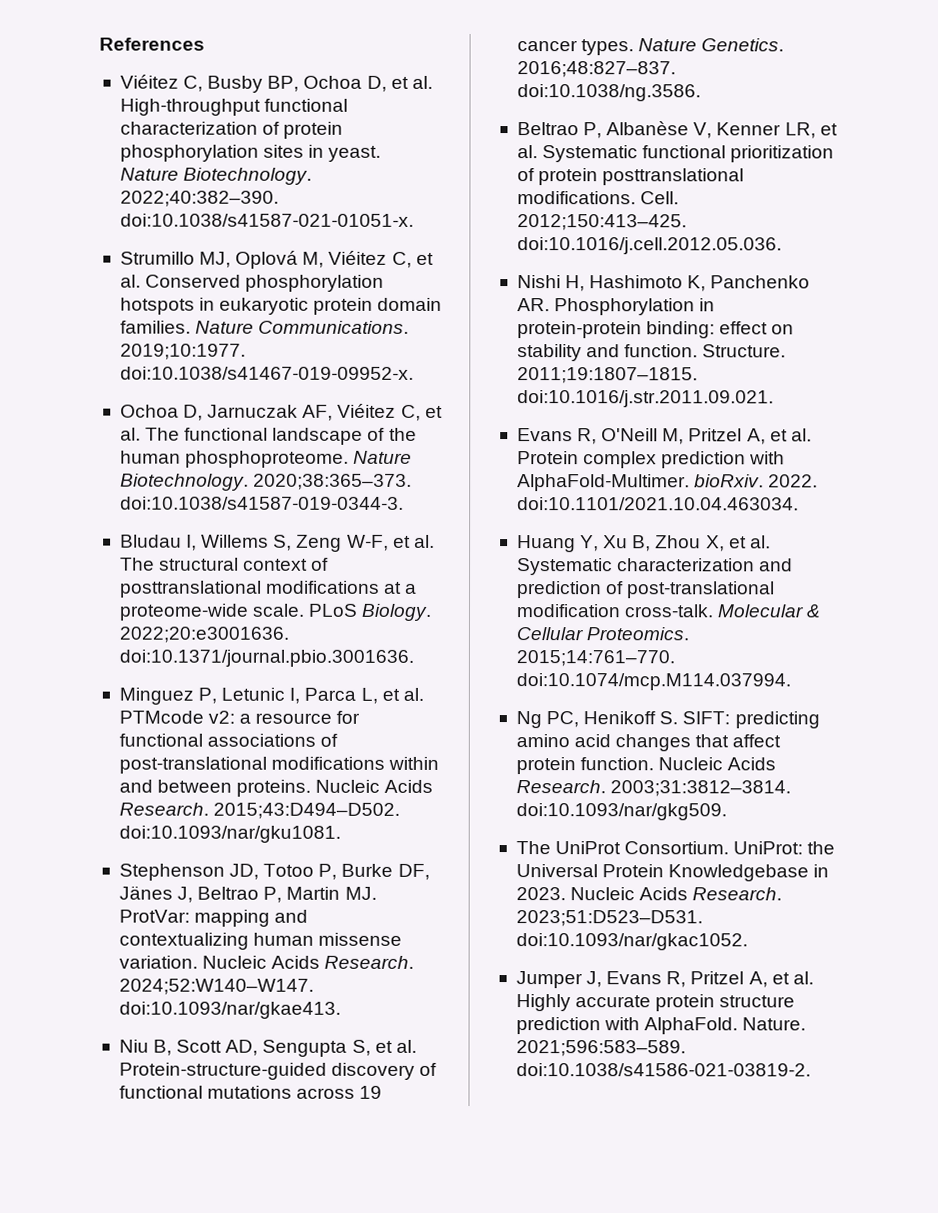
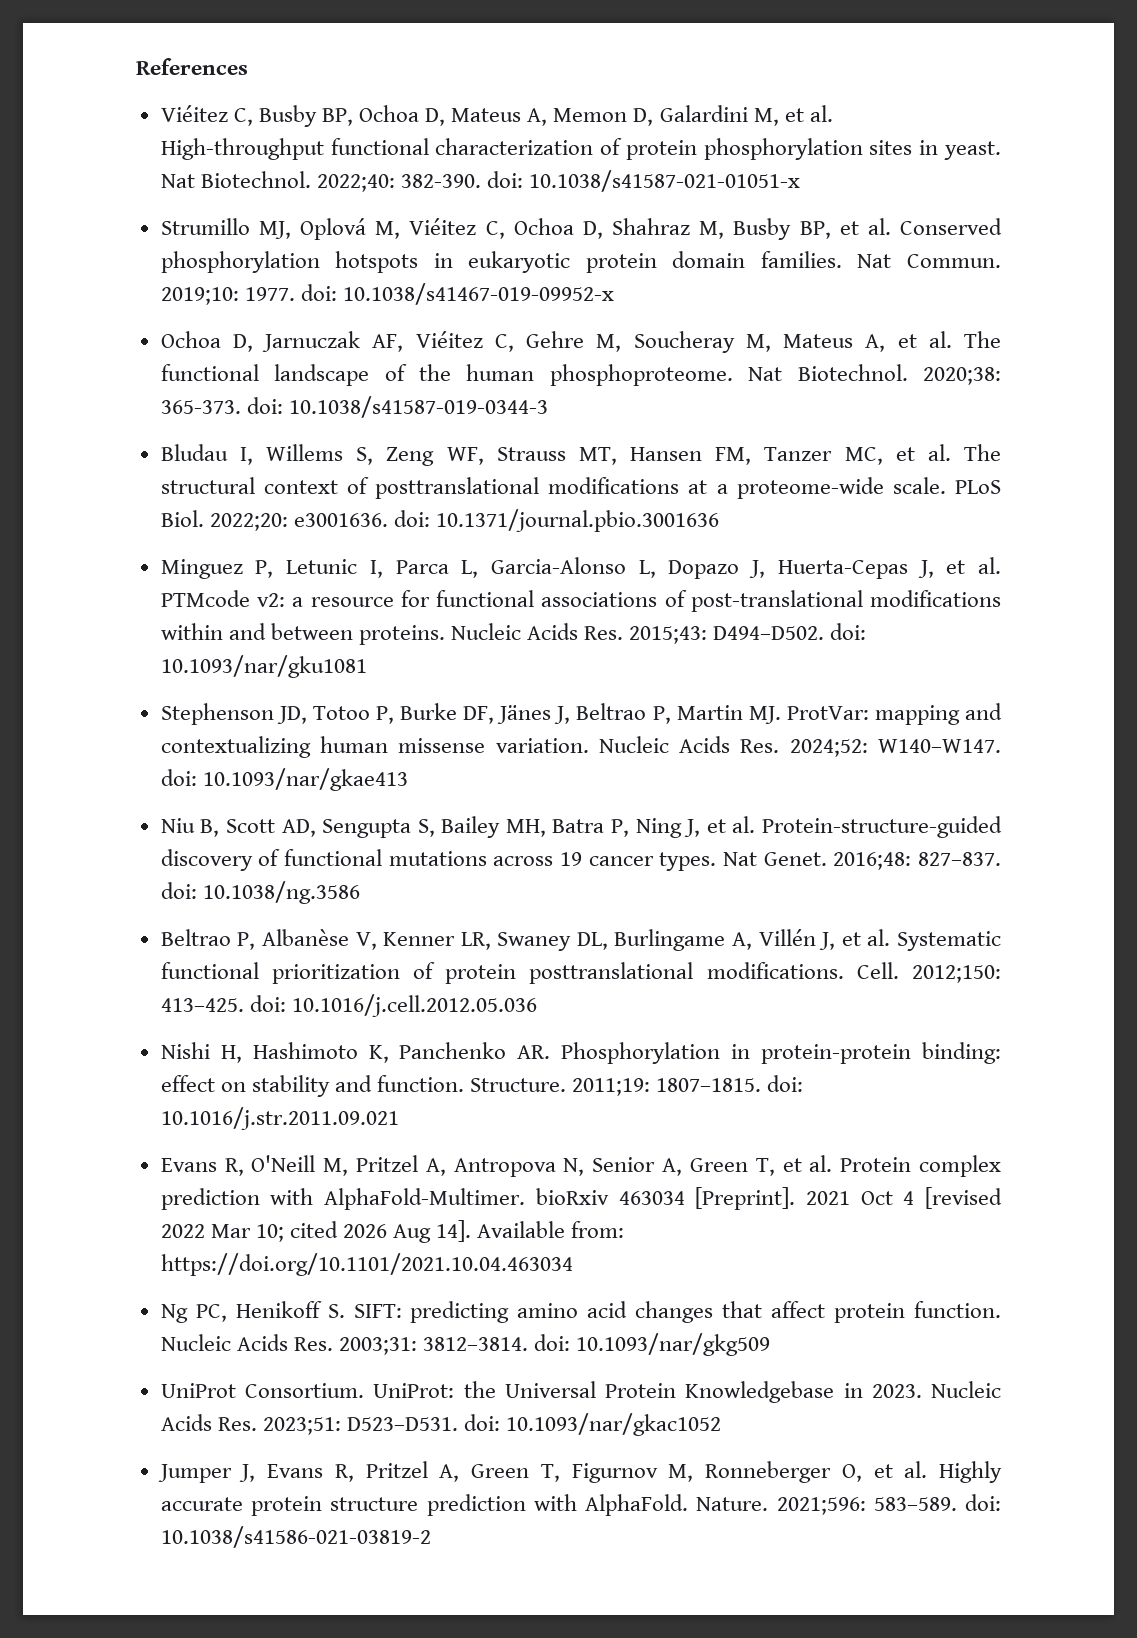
- Viéitez C, Busby BP, Ochoa D, et al. High-throughput functional characterization of protein phosphorylation sites in yeast.
+ Viéitez C, Busby BP, Ochoa D, Mateus A, Memon D, Galardini M, et al. High-throughput functional characterization of protein phosphorylation sites in yeast.
- Nature Biotechnology. 2022;40:382–390. doi:10.1038/s41587-021-01051-x.
+ Nat Biotechnol. 2022;40: 382-390. doi: 10.1038/s41587-021-01051-x
- Strumillo MJ, Oplová M, Viéitez C, et al. Conserved phosphorylation hotspots in eukaryotic protein domain families.
+ Strumillo MJ, Oplová M, Viéitez C, Ochoa D, Shahraz M, Busby BP, et al. Conserved phosphorylation hotspots in eukaryotic protein domain families.
- Nature Communications. 2019;10:1977. doi:10.1038/s41467-019-09952-x.
+ Nat Commun. 2019;10: 1977. doi: 10.1038/s41467-019-09952-x
- Ochoa D, Jarnuczak AF, Viéitez C, et al. The functional landscape of the human phosphoproteome.
+ Ochoa D, Jarnuczak AF, Viéitez C, Gehre M, Soucheray M, Mateus A, et al. The functional landscape of the human phosphoproteome.
- Nature Biotechnology. 2020;38:365–373. doi:10.1038/s41587-019-0344-3.
+ Nat Biotechnol. 2020;38: 365-373. doi: 10.1038/s41587-019-0344-3
- Bludau I, Willems S, Zeng W-F, et al. The structural context of posttranslational modifications at a proteome-wide scale.
+ Bludau I, Willems S, Zeng WF, Strauss MT, Hansen FM, Tanzer MC, et al. The structural context of posttranslational modifications at a proteome-wide scale.
- PLoS Biology. 2022;20:e3001636. doi:10.1371/journal.pbio.3001636.
+ PLoS Biol. 2022;20: e3001636. doi: 10.1371/journal.pbio.3001636
- Minguez P, Letunic I, Parca L, et al. PTMcode v2: a resource for functional associations of post-translational modifications within and between proteins.
+ Minguez P, Letunic I, Parca L, Garcia-Alonso L, Dopazo J, Huerta-Cepas J, et al. PTMcode v2: a resource for functional associations of post-translational modifications within and between proteins.
- Nucleic Acids Research. 2015;43:D494–D502. doi:10.1093/nar/gku1081.
+ Nucleic Acids Res. 2015;43: D494–D502. doi: 10.1093/nar/gku1081
- Nucleic Acids Research. 2024;52:W140–W147. doi:10.1093/nar/gkae413.
+ Nucleic Acids Res. 2024;52: W140–W147. doi: 10.1093/nar/gkae413
- Niu B, Scott AD, Sengupta S, et al. Protein-structure-guided discovery of functional mutations across 19 cancer types.
+ Niu B, Scott AD, Sengupta S, Bailey MH, Batra P, Ning J, et al. Protein-structure-guided discovery of functional mutations across 19 cancer types.
- Nature Genetics. 2016;48:827–837. doi:10.1038/ng.3586.
+ Nat Genet. 2016;48: 827–837. doi: 10.1038/ng.3586
- Beltrao P, Albanèse V, Kenner LR, et al. Systematic functional prioritization of protein posttranslational modifications.
+ Beltrao P, Albanèse V, Kenner LR, Swaney DL, Burlingame A, Villén J, et al. Systematic functional prioritization of protein posttranslational modifications.
- 2012;150:413–425. doi:10.1016/j.cell.2012.05.036.
+ 2012;150: 413–425. doi: 10.1016/j.cell.2012.05.036
- 2011;19:1807–1815. doi:10.1016/j.str.2011.09.021.
+ 2011;19: 1807–1815. doi: 10.1016/j.str.2011.09.021
- Evans R, O'Neill M, Pritzel A, et al. Protein complex prediction with AlphaFold-Multimer. bioRxiv. 2022. doi:10.1101/2021.10.04.463034.
- Huang Y, Xu B, Zhou X, et al. Systematic characterization and prediction of post-translational modification cross-talk. Molecular & Cellular Proteomics. 2015;14:761–770. doi:10.1074/mcp.M114.037994.
+ Evans R, O'Neill M, Pritzel A, Antropova N, Senior A, Green T, et al. Protein complex prediction with AlphaFold-Multimer. bioRxiv 463034 [Preprint]. 2021 Oct 4 [revised 2022 Mar 10; cited 2026 Aug 14]. Available from: https://doi.org/10.1101/2021.10.04.463034
- Nucleic Acids Research. 2003;31:3812–3814. doi:10.1093/nar/gkg509.
- The UniProt Consortium.
+ Nucleic Acids Res. 2003;31: 3812–3814. doi: 10.1093/nar/gkg509
+ UniProt Consortium.
- Nucleic Acids Research. 2023;51:D523–D531. doi:10.1093/nar/gkac1052.
+ Nucleic Acids Res. 2023;51: D523–D531. doi: 10.1093/nar/gkac1052
- Jumper J, Evans R, Pritzel A, et al. Highly accurate protein structure prediction with AlphaFold.
+ Jumper J, Evans R, Pritzel A, Green T, Figurnov M, Ronneberger O, et al. Highly accurate protein structure prediction with AlphaFold.
- 2021;596:583–589. doi:10.1038/s41586-021-03819-2.
+ 2021;596: 583–589. doi: 10.1038/s41586-021-03819-2

